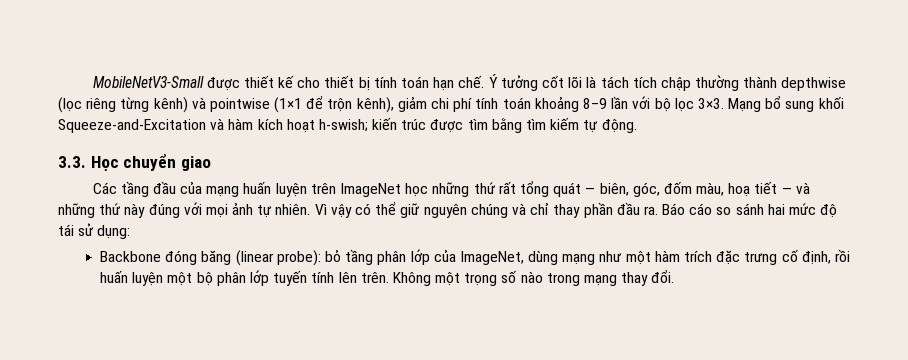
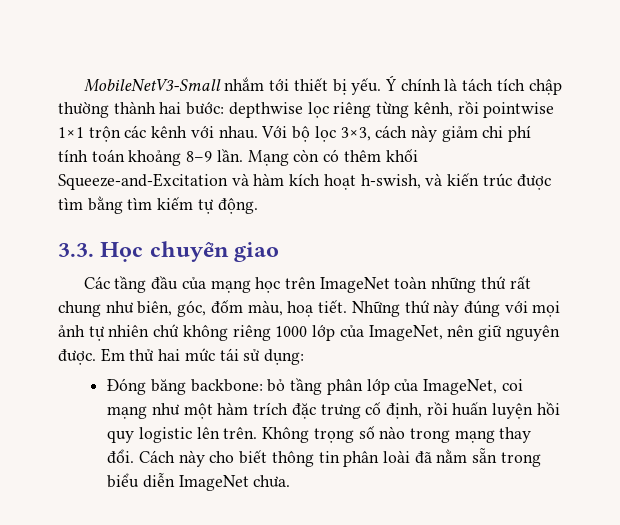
- MobileNetV3-Small được thiết kế cho thiết bị tính toán hạn chế. Ý tưởng cốt lõi là tách tích chập thường thành depthwise (lọc riêng từng kênh) và pointwise (1×1 để trộn kênh), giảm chi phí tính toán khoảng 8–9 lần với bộ lọc 3×3. Mạng bổ sung khối Squeeze-and-Excitation và hàm kích hoạt h-swish; kiến trúc được tìm bằng tìm kiếm tự động.
+ MobileNetV3-Small nhắm tới thiết bị yếu. Ý chính là tách tích chập thường thành hai bước: depthwise lọc riêng từng kênh, rồi pointwise 1×1 trộn các kênh với nhau. Với bộ lọc 3×3, cách này giảm chi phí tính toán khoảng 8–9 lần. Mạng còn có thêm khối Squeeze-and-Excitation và hàm kích hoạt h-swish, và kiến trúc được tìm bằng tìm kiếm tự động.
- Các tầng đầu của mạng huấn luyện trên ImageNet học những thứ rất tổng quát — biên, góc, đốm màu, hoạ tiết — và những thứ này đúng với mọi ảnh tự nhiên. Vì vậy có thể giữ nguyên chúng và chỉ thay phần đầu ra. Báo cáo so sánh hai mức độ tái sử dụng:
+ Các tầng đầu của mạng học trên ImageNet toàn những thứ rất chung như biên, góc, đốm màu, hoạ tiết. Những thứ này đúng với mọi ảnh tự nhiên chứ không riêng 1000 lớp của ImageNet, nên giữ nguyên được. Em thử hai mức tái sử dụng:
- Backbone đóng băng (linear probe): bỏ tầng phân lớp của ImageNet, dùng mạng như một hàm trích đặc trưng cố định, rồi huấn luyện một bộ phân lớp tuyến tính lên trên.
+ Đóng băng backbone: bỏ tầng phân lớp của ImageNet, coi mạng như một hàm trích đặc trưng cố định, rồi huấn luyện hồi quy logistic lên trên.
- Không một trọng số nào trong mạng thay đổi.
+ Không trọng số nào trong mạng thay đổi.
+ Cách này cho biết thông tin phân loài đã nằm sẵn trong biểu diễn ImageNet chưa.

